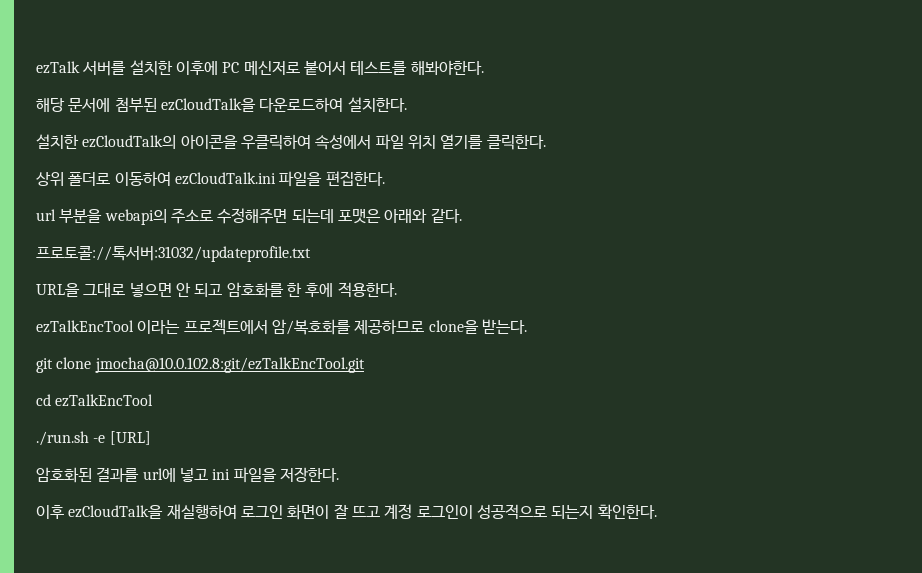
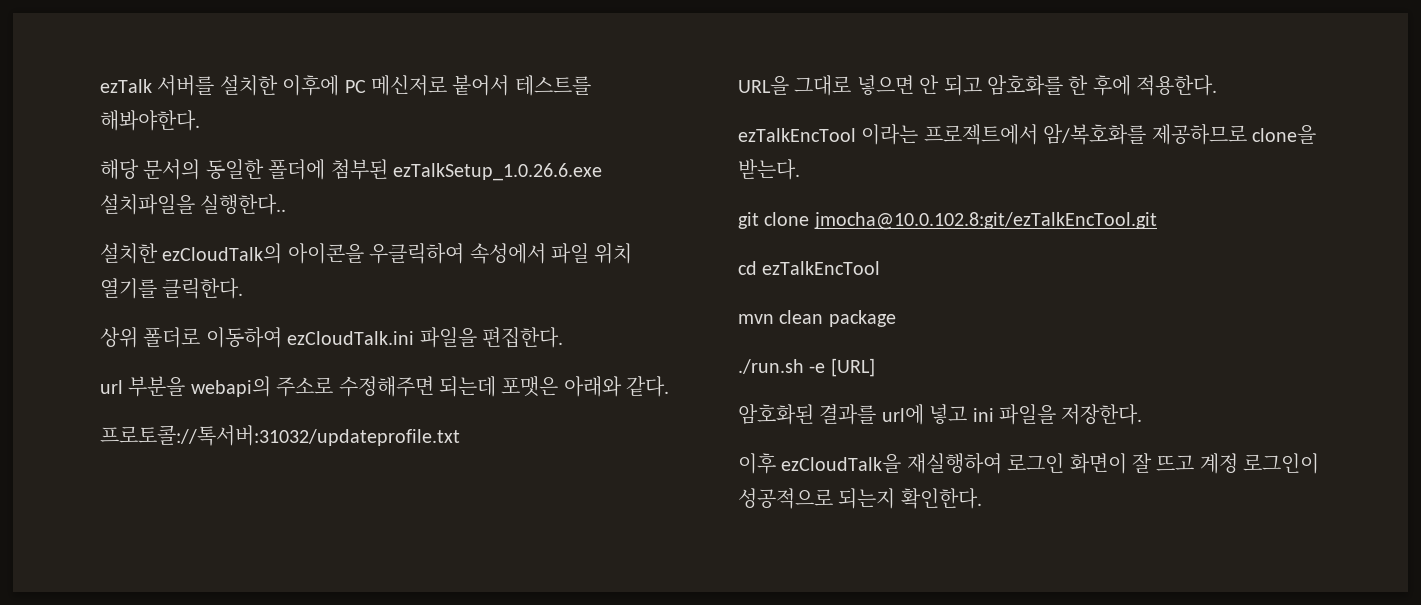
- 해당 문서에 첨부된 ezCloudTalk을 다운로드하여 설치한다.
+ 해당 문서의 동일한 폴더에 첨부된 ezTalkSetup_1.0.26.6.exe 설치파일을 실행한다..
+ mvn clean package

